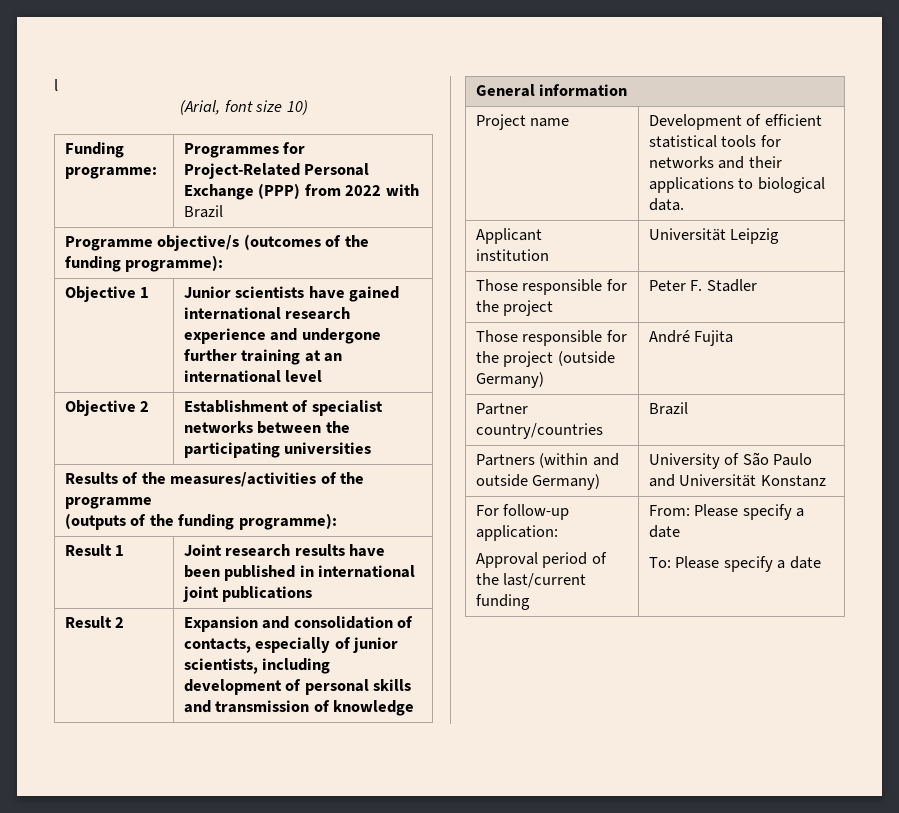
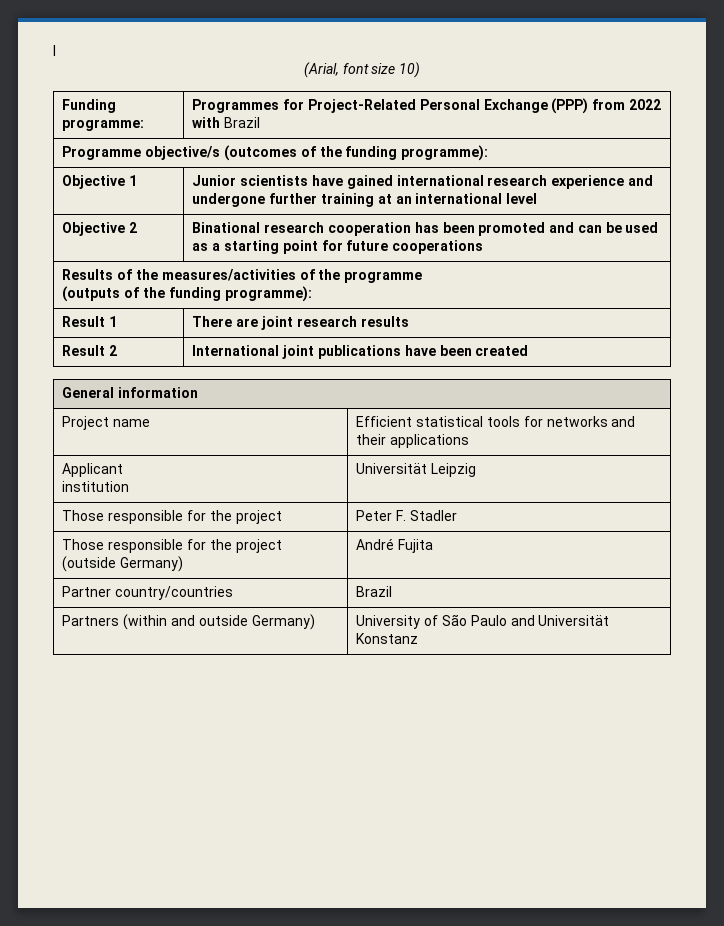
- Objective 2 | Establishment of specialist networks between the participating universities
+ Objective 2 | Binational research cooperation has been promoted and can be used as a starting point for future cooperations
- Result 1 | Joint research results have been published in international joint publications
- Result 2 | Expansion and consolidation of contacts, especially of junior scientists, including development of personal skills and transmission of knowledge
+ Result 1 | There are joint research results
+ Result 2 | International joint publications have been created
- Project name | Development of efficient statistical tools for networks and their applications to biological data.
+ Project name | Efficient statistical tools for networks and their applications
- For follow-up application:
- Approval period of the last/current funding | From: Please specify a date
- To: Please specify a date

